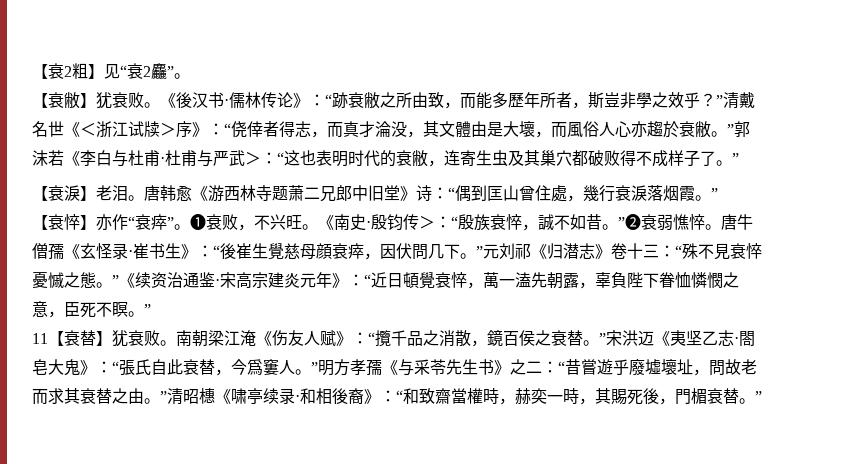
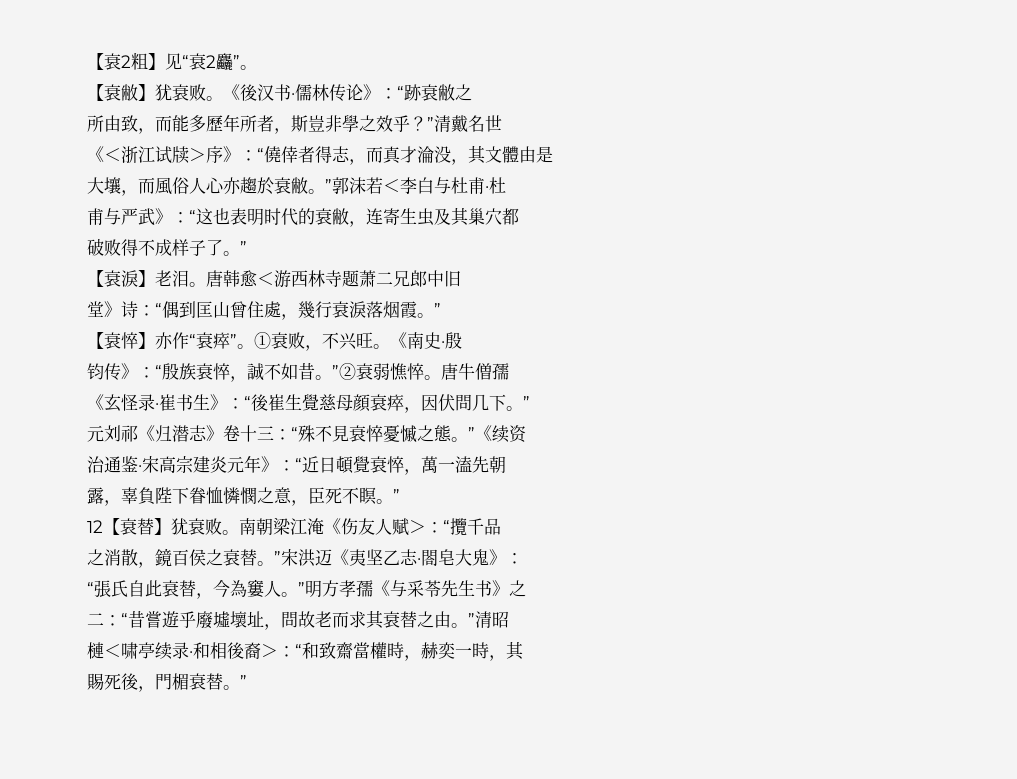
- “跡衰敝之所由致，而能多歷年所者，斯豈非學之效乎？”清戴名世《＜浙江试牍＞序》：
+ “跡衰敝之
+ 所由致，而能多歷年所者，斯豈非學之效乎？”清戴名世
+ 《＜浙江试牍＞序》：
- “侥倖者得志，而真才淪没，其文體由是大壞，而風俗人心亦趨於衰敝。”郭沫若《李白与杜甫·杜甫与严武＞：
+ “僥倖者得志，而真才淪没，其文體由是
+ 大壤，而風俗人心亦趨於衰敝。”郭沫若＜李白与杜甫·杜
+ 甫与严武》：
- “这也表明时代的衰敝，连寄生虫及其巢穴都破败得不成样子了。”
+ “这也表明时代的衰敝，连寄生虫及其巢穴都
+ 破败得不成样子了。”
- 唐韩愈《游西林寺题萧二兄郎中旧堂》诗：“偶到匡山曾住處，幾行衰淚落烟霞。”
+ 唐韩愈＜游西林寺题萧二兄郎中旧
+ 堂》诗：“偶到匡山曾住處，幾行衰淚落烟霞。”
- ❶衰败，不兴旺。
+ ①衰败，不兴旺。
- 《南史·殷钧传＞：“殷族衰悴，誠不如昔。”❷衰弱憔悴。
+ 《南史·殷
+ 钧传》：“殷族衰悴，誠不如昔。”②衰弱憔悴。
- 唐牛僧孺《玄怪录·崔书生》：“後崔生覺慈母顔衰瘁，因伏問几下。”元刘祁《归潜志》卷十三：“殊不見衰悴憂慽之態。”《续资治通鉴·宋高宗建炎元年》：“近日頓覺衰悴，萬一溘先朝露，辜負陛下眷恤憐憫之意，臣死不瞑。”
+ 唐牛僧孺
+ 《玄怪录·崔书生》：“後崔生覺慈母顔衰瘁，因伏問几下。”
+ 元刘祁《归潜志》卷十三：“殊不見衰悴憂慽之態。”《续资
+ 治通鉴·宋高宗建炎元年》：“近日頓覺衰悴，萬一溘先朝
+ 露，辜負陛下眷恤憐憫之意，臣死不瞑。”
- 11【衰替】犹衰败。
+ 12【衰替】犹衰败。
- 南朝梁江淹《伤友人赋》：
+ 南朝梁江淹《伤友人赋＞：
- “攬千品之消散，鏡百侯之衰替。”宋洪迈《夷坚乙志·閤皂大鬼》：“張氏自此衰替，今爲窶人。”明方孝孺《与采苓先生书》之二：
+ “攬千品
+ 之消散，鏡百侯之衰替。”宋洪迈《夷坚乙志·閤皂大鬼》：
+ “張氏自此衰替，今為窶人。”明方孝孺《与采苓先生书》之
+ 二：
- “昔嘗遊乎廢墟壞址，問故老而求其衰替之由。”清昭橞《啸亭续录·和相後裔》：
+ “昔嘗遊乎廢墟壞址，問故老而求其衰替之由。”清昭
+ 槤＜啸亭续录·和相後裔＞：
- “和致齋當權時，赫奕一時，其賜死後，門楣衰替。”
+ “和致齋當權時，赫奕一時，其
+ 賜死後，門楣衰替。”

